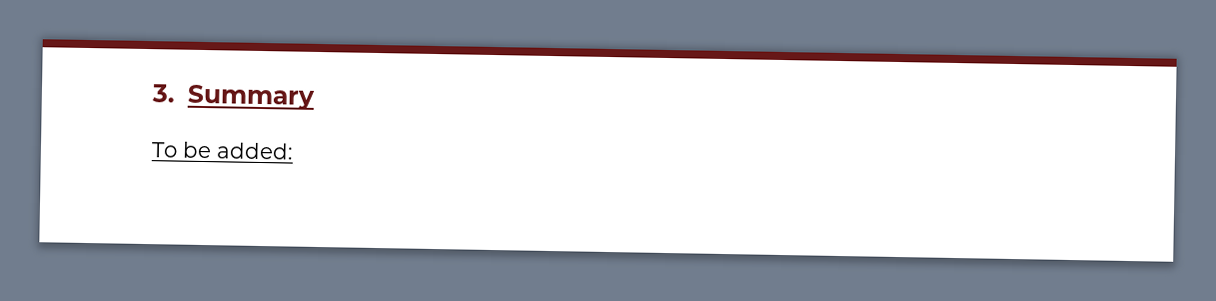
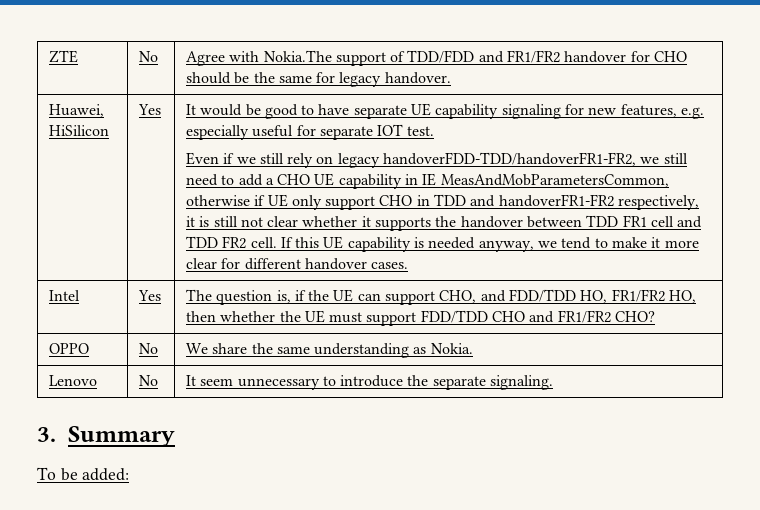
+ ZTE | No | Agree with Nokia.The support of TDD/FDD and FR1/FR2 handover for CHO should be the same for legacy handover.
+ Huawei, HiSilicon | Yes | It would be good to have separate UE capability signaling for new features, e.g. especially useful for separate IOT test.
+ Even if we still rely on legacy handoverFDD-TDD/handoverFR1-FR2, we still need to add a CHO UE capability in IE MeasAndMobParametersCommon, otherwise if UE only support CHO in TDD and handoverFR1-FR2 respectively, it is still not clear whether it supports the handover between TDD FR1 cell and TDD FR2 cell. If this UE capability is needed anyway, we tend to make it more clear for different handover cases.
+ Intel | Yes | The question is, if the UE can support CHO, and FDD/TDD HO, FR1/FR2 HO, then whether the UE must support FDD/TDD CHO and FR1/FR2 CHO?
+ OPPO | No | We share the same understanding as Nokia.
+ Lenovo | No | It seem unnecessary to introduce the separate signaling.

